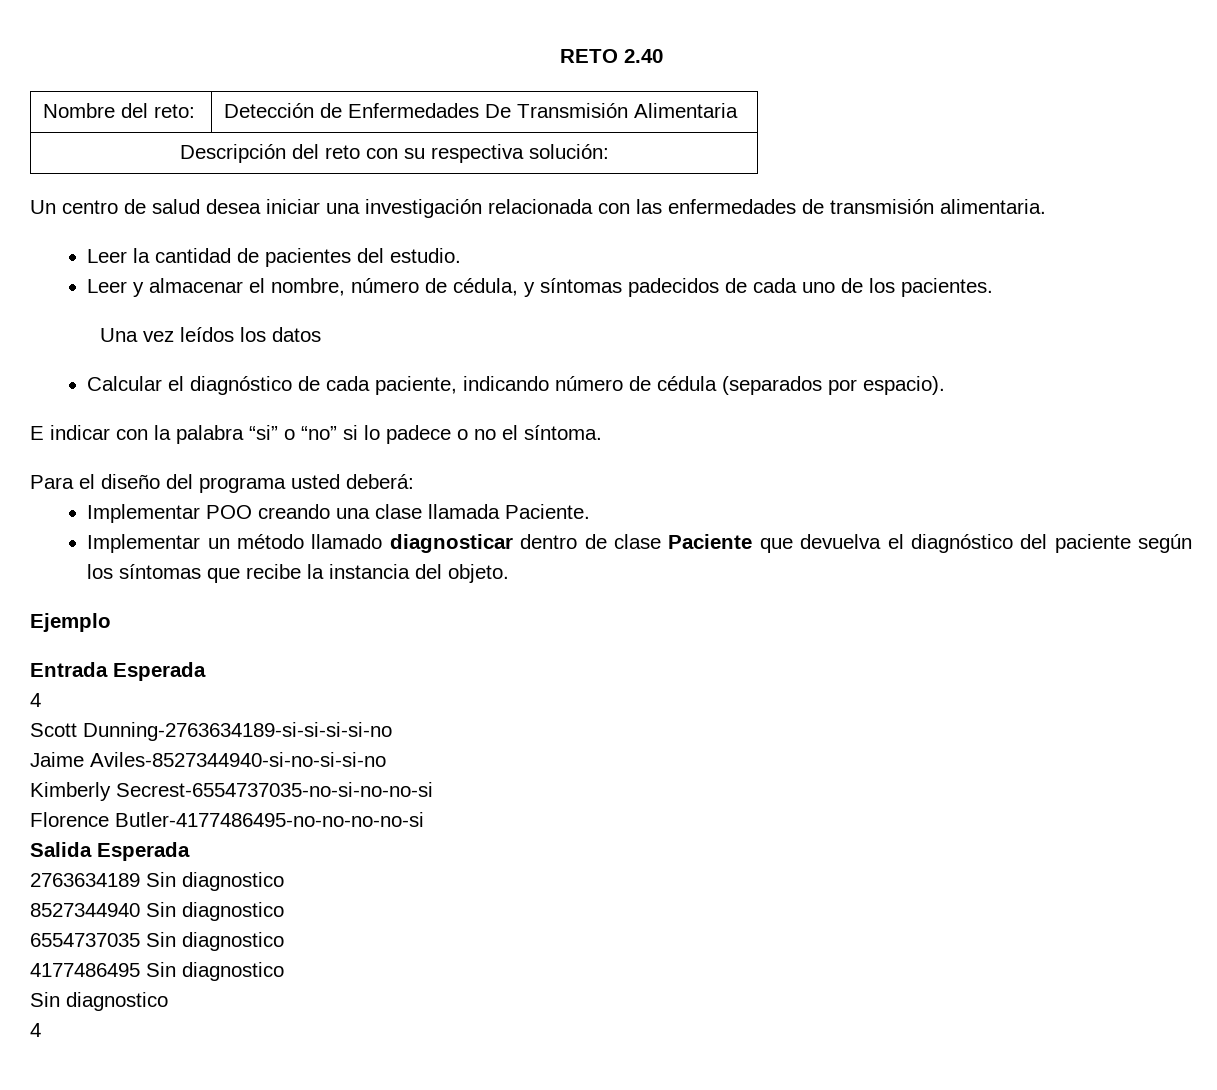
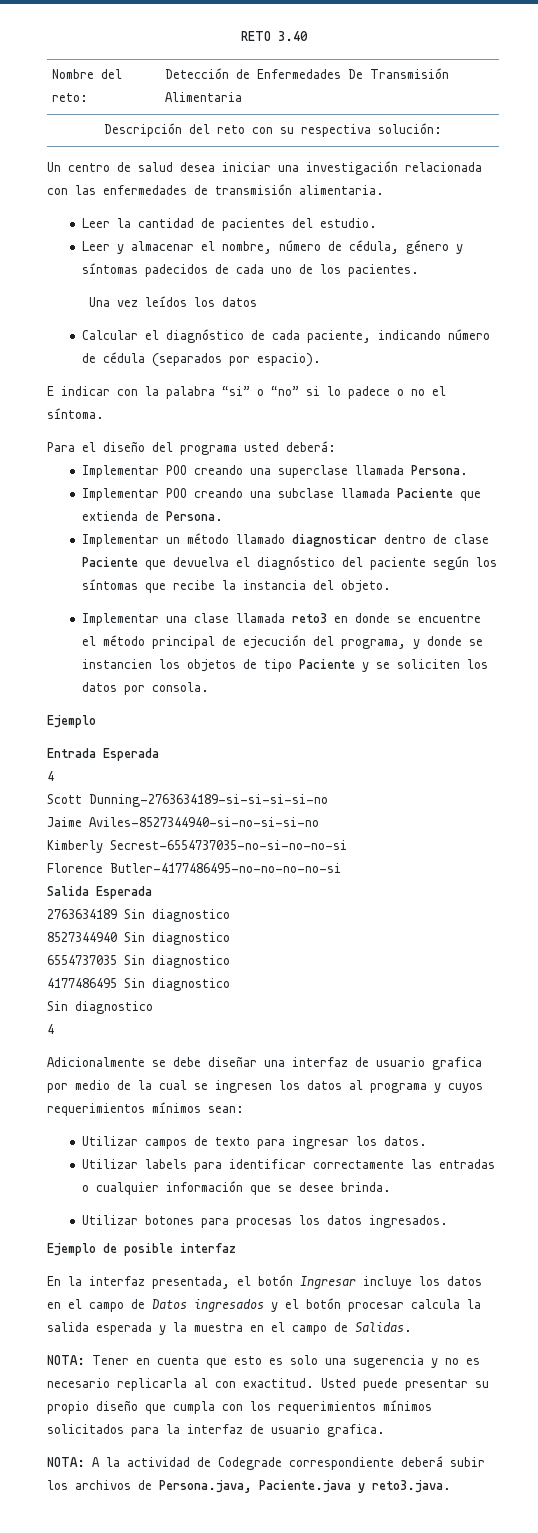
- RETO 2.40
+ RETO 3.40
- Leer y almacenar el nombre, número de cédula, y síntomas padecidos de cada uno de los pacientes.
+ Leer y almacenar el nombre, número de cédula, género y síntomas padecidos de cada uno de los pacientes.
- Implementar POO creando una clase llamada Paciente.
+ Implementar POO creando una superclase llamada Persona.
+ Implementar POO creando una subclase llamada Paciente que extienda de Persona.
+ Implementar una clase llamada reto3 en donde se encuentre el método principal de ejecución del programa, y donde se instancien los objetos de tipo Paciente y se soliciten los datos por consola.
+ Adicionalmente se debe diseñar una interfaz de usuario grafica por medio de la cual se ingresen los datos al programa y cuyos requerimientos mínimos sean:
+ Utilizar campos de texto para ingresar los datos.
+ Utilizar labels para identificar correctamente las entradas o cualquier información que se desee brinda.
+ Utilizar botones para procesas los datos ingresados.
+ Ejemplo de posible interfaz
+ En la interfaz presentada, el botón Ingresar incluye los datos en el campo de Datos ingresados y el botón procesar calcula la salida esperada y la muestra en el campo de Salidas.
+ NOTA: Tener en cuenta que esto es solo una sugerencia y no es necesario replicarla al con exactitud. Usted puede presentar su propio diseño que cumpla con los requerimientos mínimos solicitados para la interfaz de usuario grafica.
+ NOTA: A la actividad de Codegrade correspondiente deberá subir los archivos de Persona.java, Paciente.java y reto3.java.

